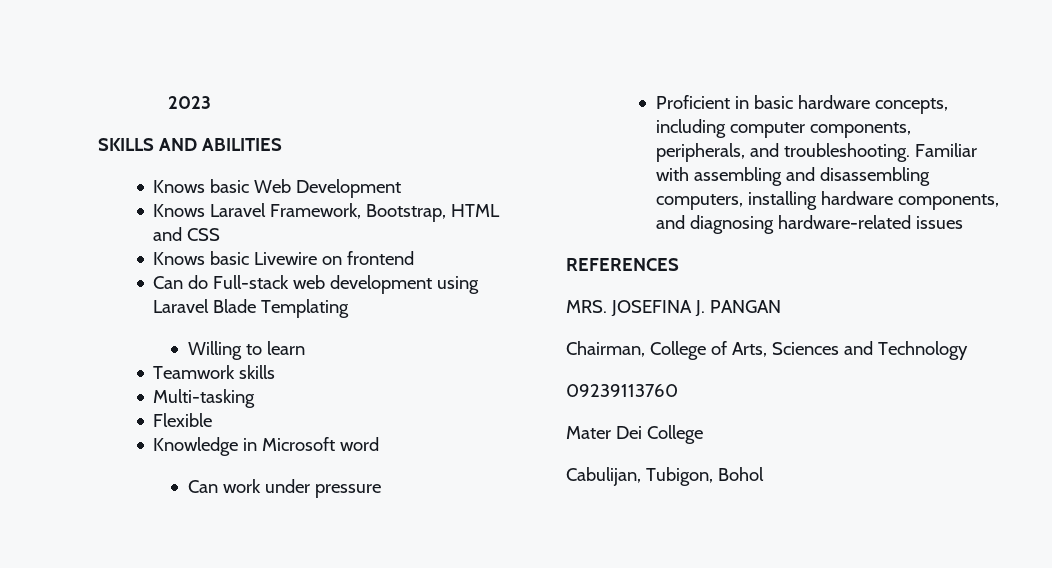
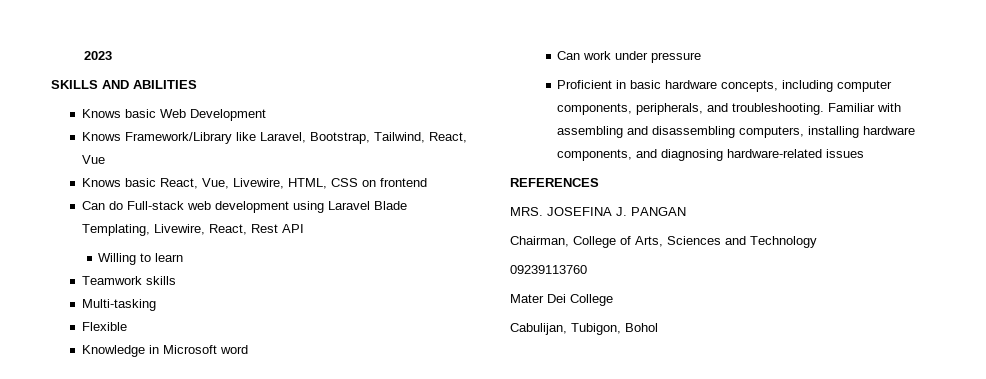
- Knows Laravel Framework, Bootstrap, HTML and CSS
- Knows basic Livewire on frontend
+ Knows Framework/Library like Laravel, Bootstrap, Tailwind, React, Vue
+ Knows basic React, Vue, Livewire, HTML, CSS on frontend
- Can do Full-stack web development using Laravel Blade Templating
+ Can do Full-stack web development using Laravel Blade Templating, Livewire, React, Rest API

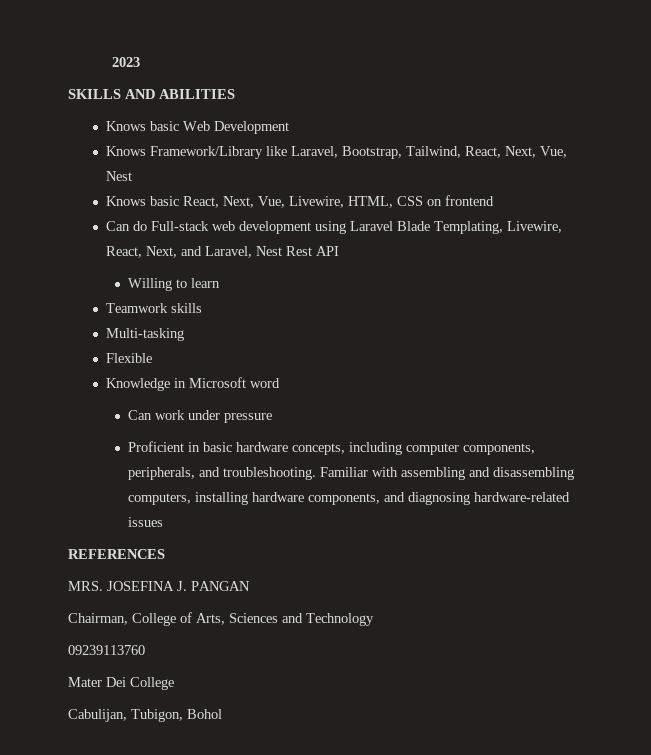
- Knows Framework/Library like Laravel, Bootstrap, Tailwind, React, Vue
+ Knows Framework/Library like Laravel, Bootstrap, Tailwind, React, Next, Vue, Nest
- Knows basic React, Vue, Livewire, HTML, CSS on frontend
+ Knows basic React, Next, Vue, Livewire, HTML, CSS on frontend
- Can do Full-stack web development using Laravel Blade Templating, Livewire, React, Rest API
+ Can do Full-stack web development using Laravel Blade Templating, Livewire, React, Next, and Laravel, Nest Rest API

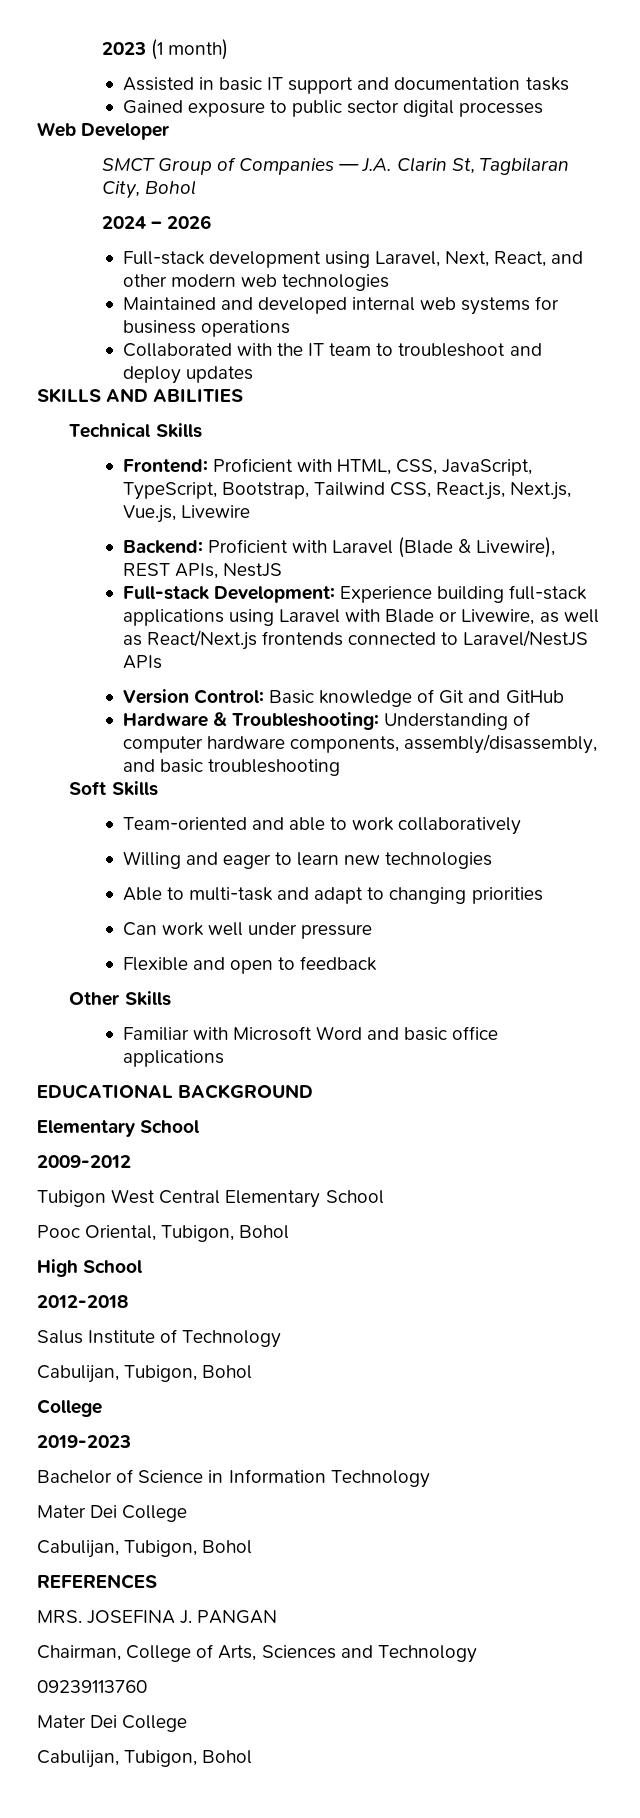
- 2023
+ 2023 (1 month)
+ Assisted in basic IT support and documentation tasks
+ Gained exposure to public sector digital processes
+ Web Developer
+ SMCT Group of Companies — J.A. Clarin St, Tagbilaran City, Bohol
+ 2024 – 2026
+ Full-stack development using Laravel, Next, React, and other modern web technologies
+ Maintained and developed internal web systems for business operations
+ Collaborated with the IT team to troubleshoot and deploy updates
  SKILLS AND ABILITIES
- Knows basic Web Development
- Knows Framework/Library like Laravel, Bootstrap, Tailwind, React, Next, Vue, Nest
- Knows basic React, Next, Vue, Livewire, HTML, CSS on frontend
- Can do Full-stack web development using Laravel Blade Templating, Livewire, React, Next, and Laravel, Nest Rest API
+ Technical Skills
+ Frontend: Proficient with HTML, CSS, JavaScript, TypeScript, Bootstrap, Tailwind CSS, React.js, Next.js, Vue.js, Livewire
+ Backend: Proficient with Laravel (Blade & Livewire), REST APIs, NestJS
+ Full-stack Development: Experience building full-stack applications using Laravel with Blade or Livewire, as well as React/Next.js frontends connected to Laravel/NestJS APIs
+ Version Control: Basic knowledge of Git and GitHub
+ Hardware & Troubleshooting: Understanding of computer hardware components, assembly/disassembly, and basic troubleshooting
+ Soft Skills
+ Team-oriented and able to work collaboratively
- Willing to learn
- Teamwork skills
- Multi-tasking
- Flexible
- Knowledge in Microsoft word
+ Willing and eager to learn new technologies
+ Able to multi-task and adapt to changing priorities
- Can work under pressure
+ Can work well under pressure
- Proficient in basic hardware concepts, including computer components, peripherals, and troubleshooting. Familiar with assembling and disassembling computers, installing hardware components, and diagnosing hardware-related issues
+ Flexible and open to feedback
+ Other Skills
+ Familiar with Microsoft Word and basic office applications
+ EDUCATIONAL BACKGROUND
+ Elementary School
+ 2009-2012
+ Tubigon West Central Elementary School
+ Pooc Oriental, Tubigon, Bohol
+ High School
+ 2012-2018
+ Salus Institute of Technology
+ Cabulijan, Tubigon, Bohol
+ College
+ 2019-2023
+ Bachelor of Science in Information Technology
+ Mater Dei College
+ Cabulijan, Tubigon, Bohol

